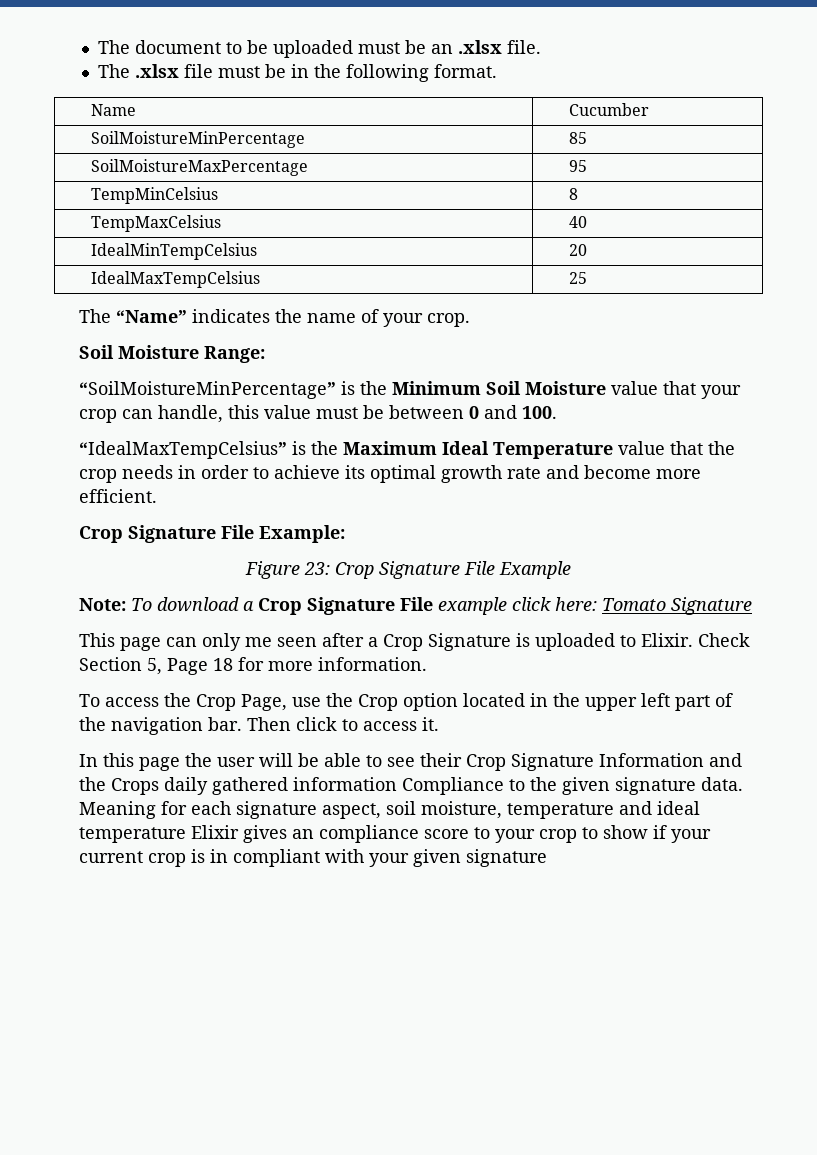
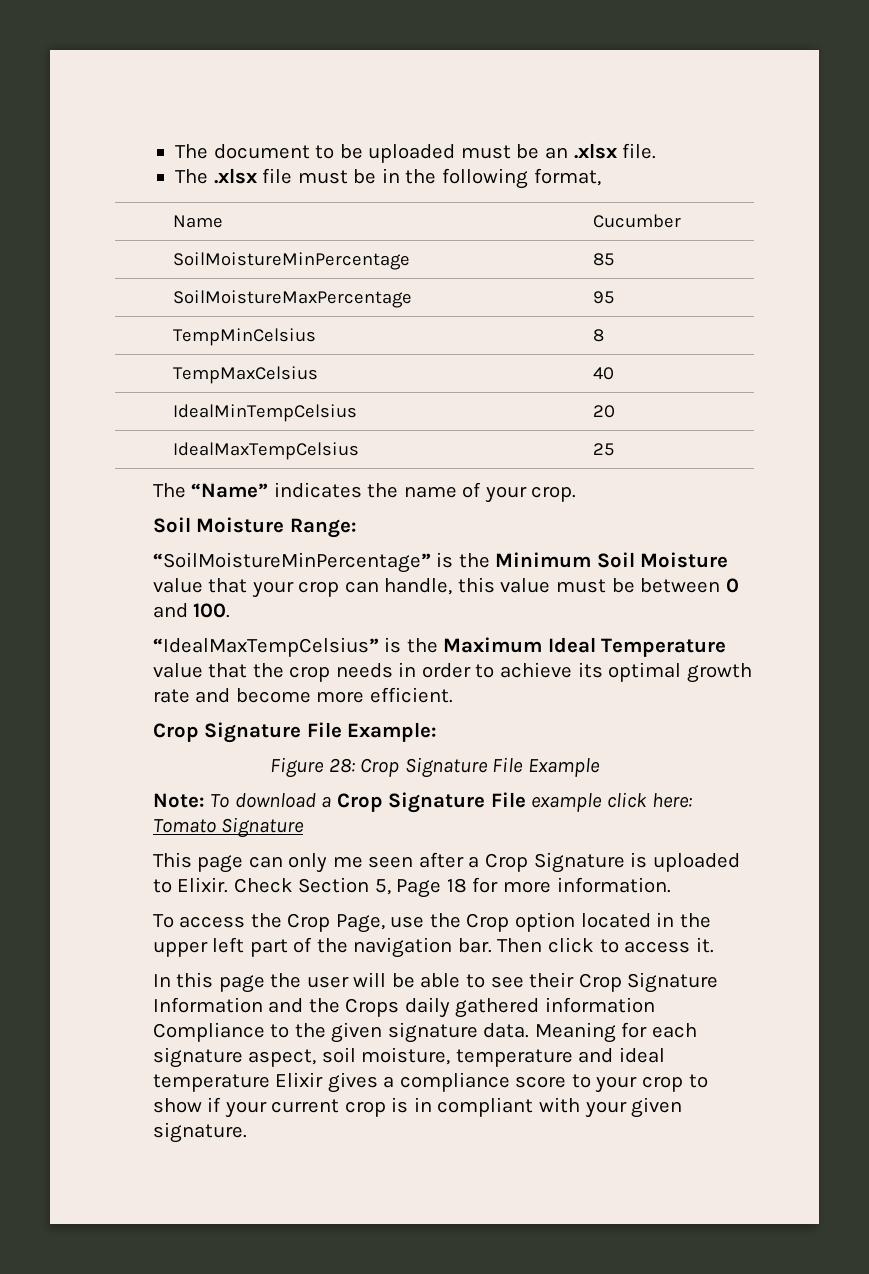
- The .xlsx file must be in the following format.
+ The .xlsx file must be in the following format,
- Figure 23: Crop Signature File Example
+ Figure 28: Crop Signature File Example
- Meaning for each signature aspect, soil moisture, temperature and ideal temperature Elixir gives an compliance score to your crop to show if your current crop is in compliant with your given signature
+ Meaning for each signature aspect, soil moisture, temperature and ideal temperature Elixir gives a compliance score to your crop to show if your current crop is in compliant with your given signature.

